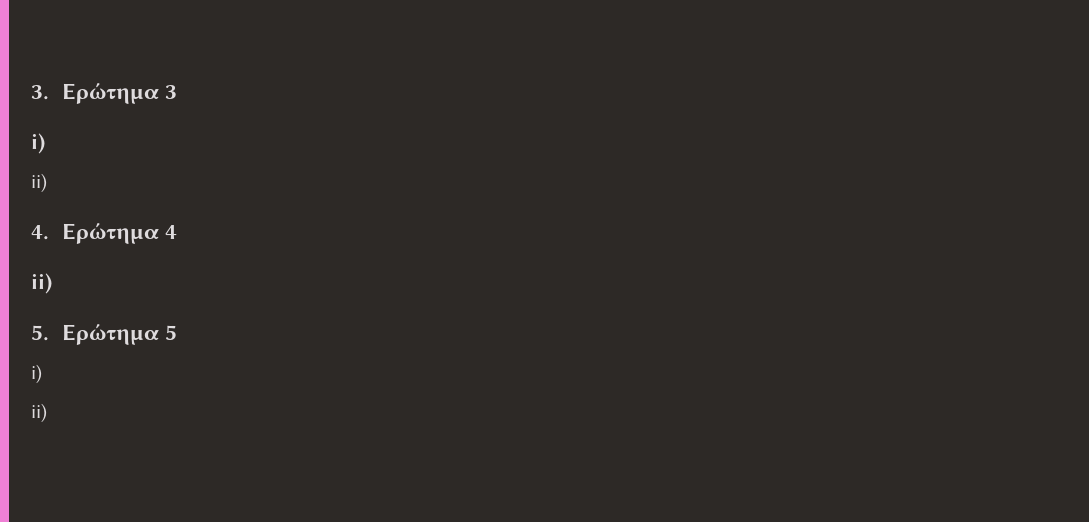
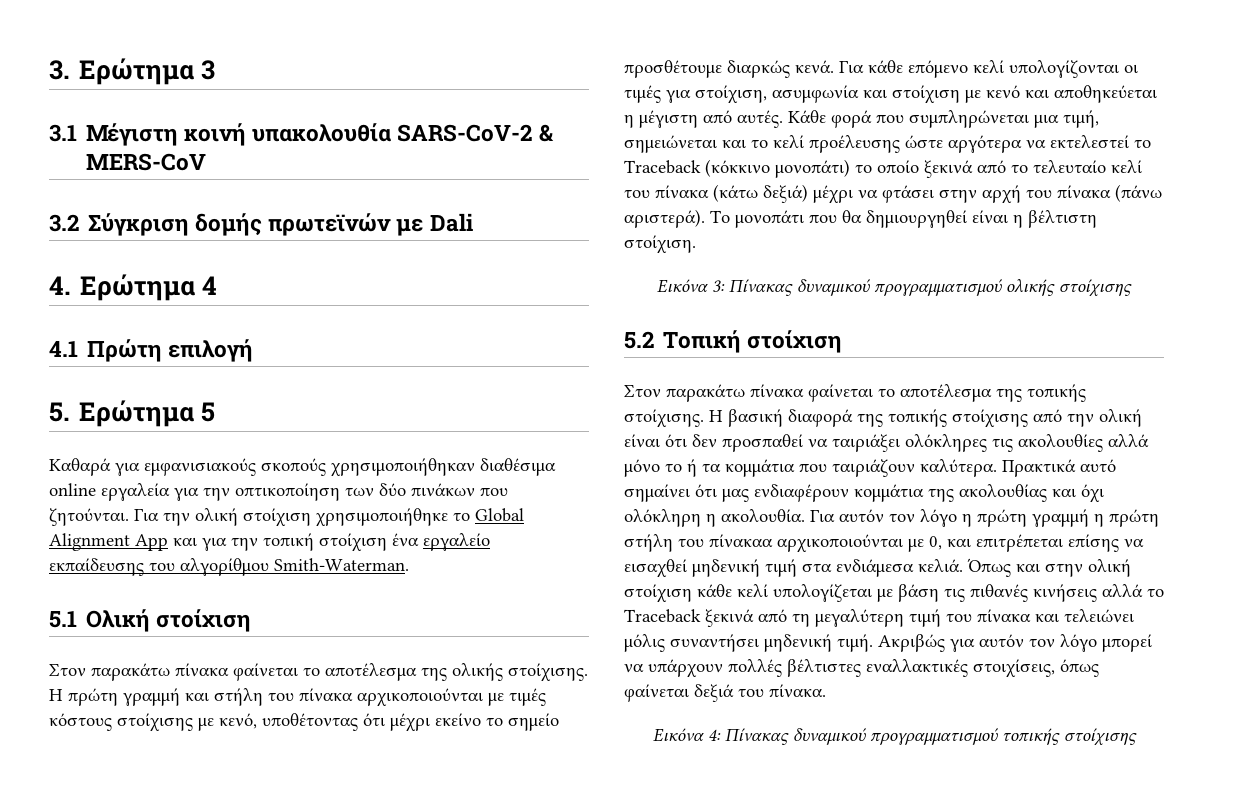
  3. Ερώτημα 3
- i)
- ii)
+ 3.1 Μέγιστη κοινή υπακολουθία SARS-CoV-2 & MERS-CoV
+ 3.2 Σύγκριση δομής πρωτεϊνών με Dali
  4. Ερώτημα 4
- ii)
+ 4.1 Πρώτη επιλογή
  5. Ερώτημα 5
- i)
- ii)
+ Καθαρά για εμφανισιακούς σκοπούς χρησιμοποιήθηκαν διαθέσιμα online εργαλεία για την οπτικοποίηση των δύο πινάκων που ζητούνται. Για την ολική στοίχιση χρησιμοποιήθηκε το Global Alignment App και για την τοπική στοίχιση ένα εργαλείο εκπαίδευσης του αλγορίθμου Smith-Waterman.
+ 5.1 Ολική στοίχιση
+ Στον παρακάτω πίνακα φαίνεται το αποτέλεσμα της ολικής στοίχισης. Η πρώτη γραμμή και στήλη του πίνακα αρχικοποιούνται με τιμές κόστους στοίχισης με κενό, υποθέτοντας ότι μέχρι εκείνο το σημείο προσθέτουμε διαρκώς κενά. Για κάθε επόμενο κελί υπολογίζονται οι τιμές για στοίχιση, ασυμφωνία και στοίχιση με κενό και αποθηκεύεται η μέγιστη από αυτές. Κάθε φορά που συμπληρώνεται μια τιμή, σημειώνεται και το κελί προέλευσης ώστε αργότερα να εκτελεστεί το Traceback (κόκκινο μονοπάτι) το οποίο ξεκινά από το τελευταίο κελί του πίνακα (κάτω δεξιά) μέχρι να φτάσει στην αρχή του πίνακα (πάνω αριστερά). Το μονοπάτι που θα δημιουργηθεί είναι η βέλτιστη στοίχιση.
+ Εικόνα 3: Πίνακας δυναμικού προγραμματισμού ολικής στοίχισης
+ 5.2 Τοπική στοίχιση
+ Στον παρακάτω πίνακα φαίνεται το αποτέλεσμα της τοπικής στοίχισης. Η βασική διαφορά της τοπικής στοίχισης από την ολική είναι ότι δεν προσπαθεί να ταιριάξει ολόκληρες τις ακολουθίες αλλά μόνο το ή τα κομμάτια που ταιριάζουν καλύτερα. Πρακτικά αυτό σημαίνει ότι μας ενδιαφέρουν κομμάτια της ακολουθίας και όχι ολόκληρη η ακολουθία. Για αυτόν τον λόγο η πρώτη γραμμή η πρώτη στήλη του πίνακαα αρχικοποιούνται με 0, και επιτρέπεται επίσης να εισαχθεί μηδενική τιμή στα ενδιάμεσα κελιά. Όπως και στην ολική στοίχιση κάθε κελί υπολογίζεται με βάση τις πιθανές κινήσεις αλλά το Traceback ξεκινά από τη μεγαλύτερη τιμή του πίνακα και τελειώνει μόλις συναντήσει μηδενική τιμή. Ακριβώς για αυτόν τον λόγο μπορεί να υπάρχουν πολλές βέλτιστες εναλλακτικές στοιχίσεις, όπως φαίνεται δεξιά του πίνακα.
+ Εικόνα 4: Πίνακας δυναμικού προγραμματισμού τοπικής στοίχισης

